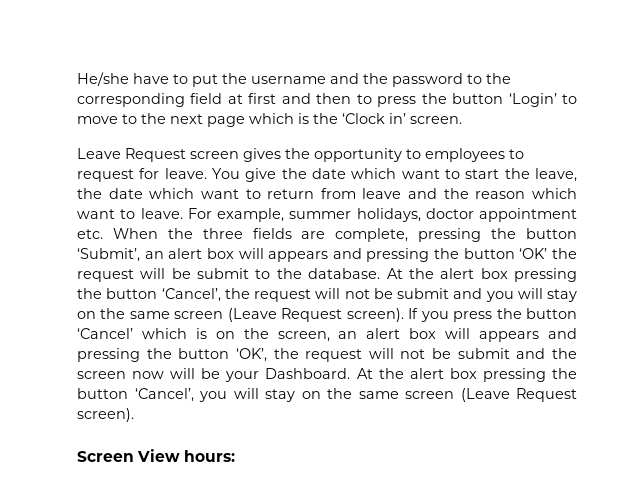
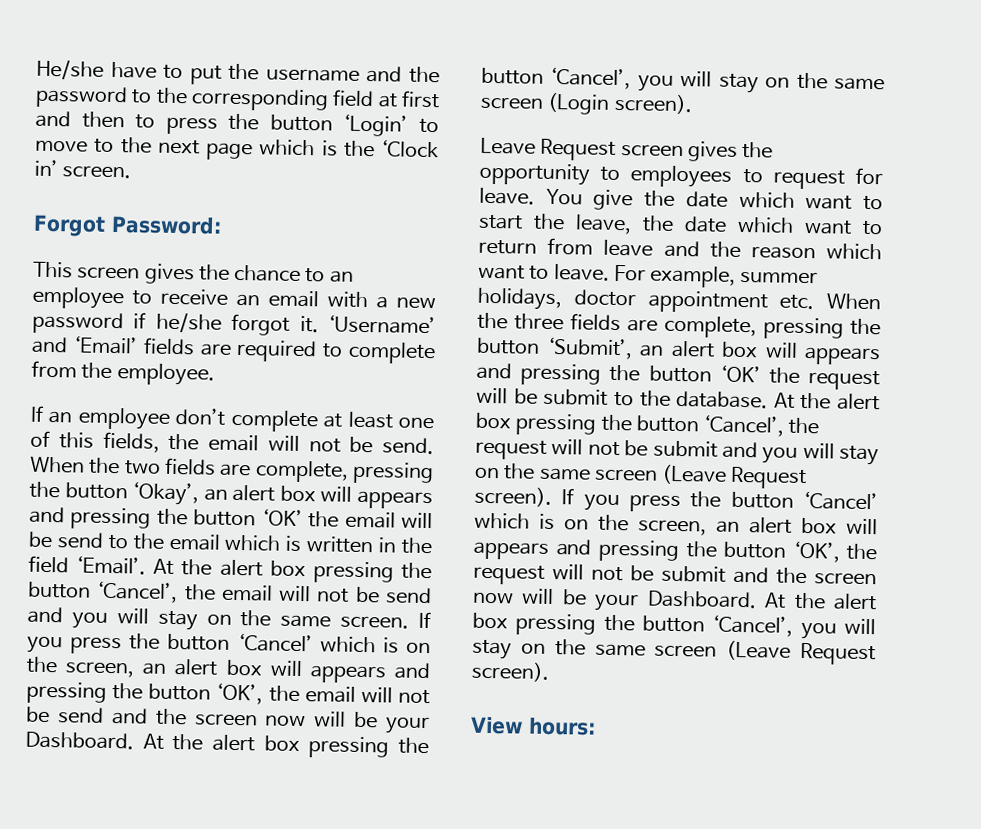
+ Forgot Password:
+ This screen gives the chance to an employee to receive an email with a new password if he/she forgot it. ‘Username’ and ‘Email’ fields are required to complete from the employee.
+ If an employee don’t complete at least one of this fields, the email will not be send. When the two fields are complete, pressing the button ‘Okay’, an alert box will appears and pressing the button ‘OK’ the email will be send to the email which is written in the field ‘Email’. At the alert box pressing the button ‘Cancel’, the email will not be send and you will stay on the same screen. If you press the button ‘Cancel’ which is on the screen, an alert box will appears and pressing the button ‘OK’, the email will not be send and the screen now will be your Dashboard. At the alert box pressing the button ‘Cancel’, you will stay on the same screen (Login screen).
- Screen View hours:
+ View hours:

